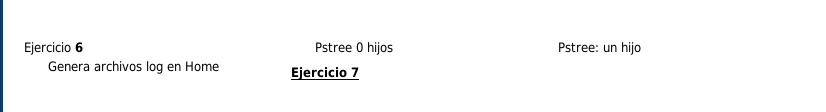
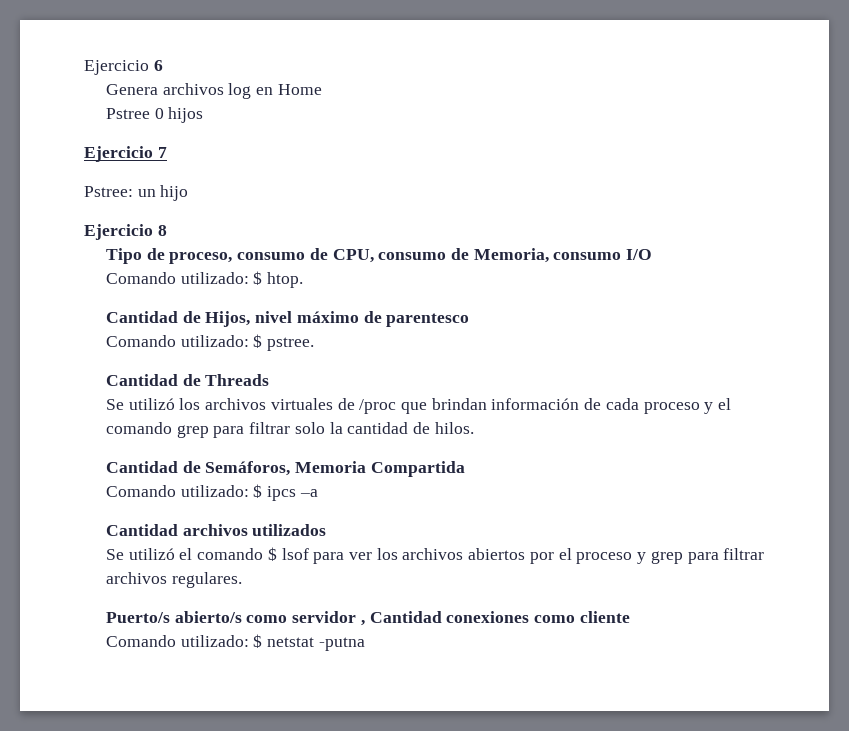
+ Ejercicio 8
+ Tipo de proceso, consumo de CPU, consumo de Memoria, consumo I/O
+ Comando utilizado: $ htop.
+ Cantidad de Hijos, nivel máximo de parentesco
+ Comando utilizado: $ pstree.
+ Cantidad de Threads
+ Se utilizó los archivos virtuales de /proc que brindan información de cada proceso y el comando grep para filtrar solo la cantidad de hilos.
+ Cantidad de Semáforos, Memoria Compartida
+ Comando utilizado: $ ipcs –a
+ Cantidad archivos utilizados
+ Se utilizó el comando $ lsof para ver los archivos abiertos por el proceso y grep para filtrar archivos regulares.
+ Puerto/s abierto/s como servidor , Cantidad conexiones como cliente
+ Comando utilizado: $ netstat -putna

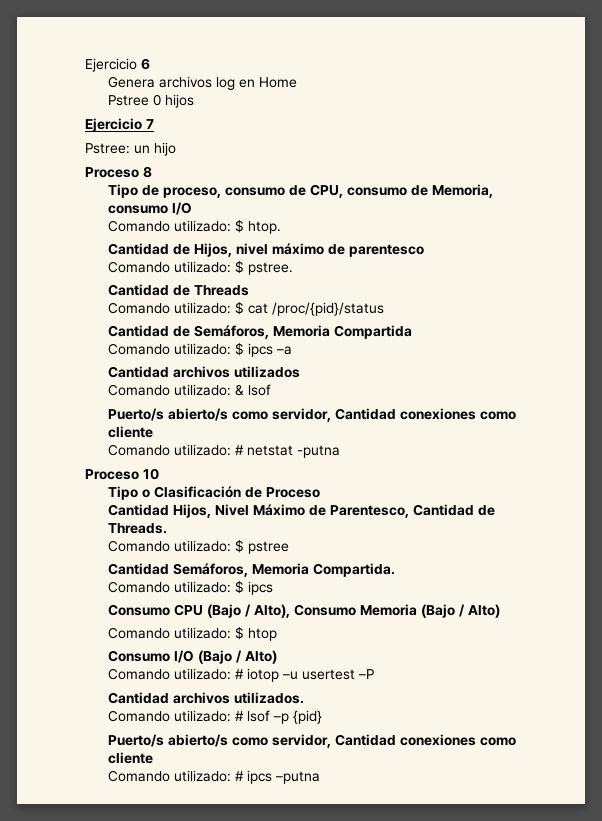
- Ejercicio 8
+ Proceso 8
- Se utilizó los archivos virtuales de /proc que brindan información de cada proceso y el comando grep para filtrar solo la cantidad de hilos.
+ Comando utilizado: $ cat /proc/{pid}/status
- Se utilizó el comando $ lsof para ver los archivos abiertos por el proceso y grep para filtrar archivos regulares.
- Puerto/s abierto/s como servidor , Cantidad conexiones como cliente
- Comando utilizado: $ netstat -putna
+ Comando utilizado: & lsof
+ Puerto/s abierto/s como servidor, Cantidad conexiones como cliente
+ Comando utilizado: # netstat -putna
+ Proceso 10
+ Tipo o Clasificación de Proceso
+ Cantidad Hijos, Nivel Máximo de Parentesco, Cantidad de Threads.
+ Comando utilizado: $ pstree
+ Cantidad Semáforos, Memoria Compartida.
+ Comando utilizado: $ ipcs
+ Consumo CPU (Bajo / Alto), Consumo Memoria (Bajo / Alto)
+ Comando utilizado: $ htop
+ Consumo I/O (Bajo / Alto)
+ Comando utilizado: # iotop –u usertest –P
+ Cantidad archivos utilizados.
+ Comando utilizado: # lsof –p {pid}
+ Puerto/s abierto/s como servidor, Cantidad conexiones como cliente
+ Comando utilizado: # ipcs –putna

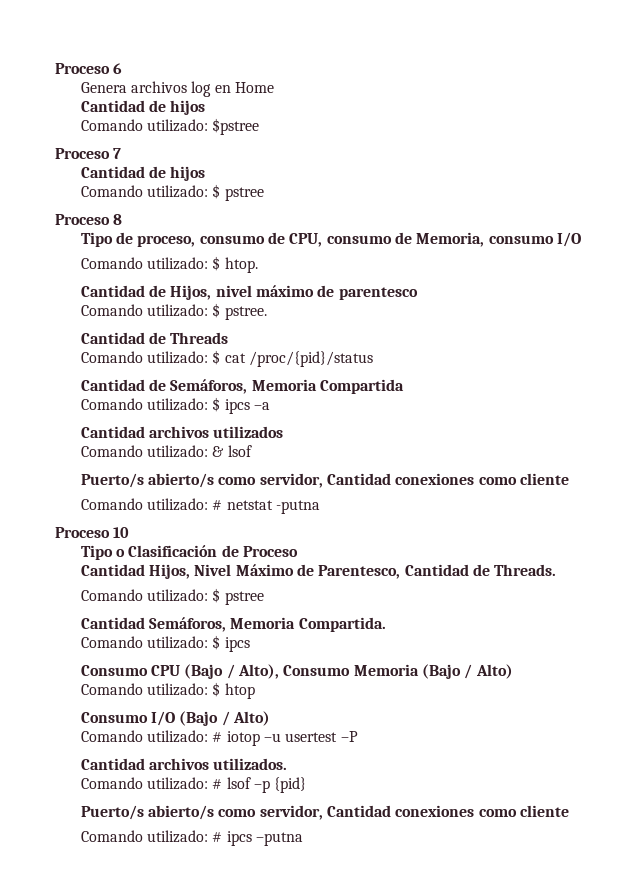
- Ejercicio 6
+ Proceso 6
  Genera archivos log en Home
- Pstree 0 hijos
- Ejercicio 7
- Pstree: un hijo
+ Cantidad de hijos
+ Comando utilizado: $pstree
+ Proceso 7
+ Cantidad de hijos
+ Comando utilizado: $ pstree

